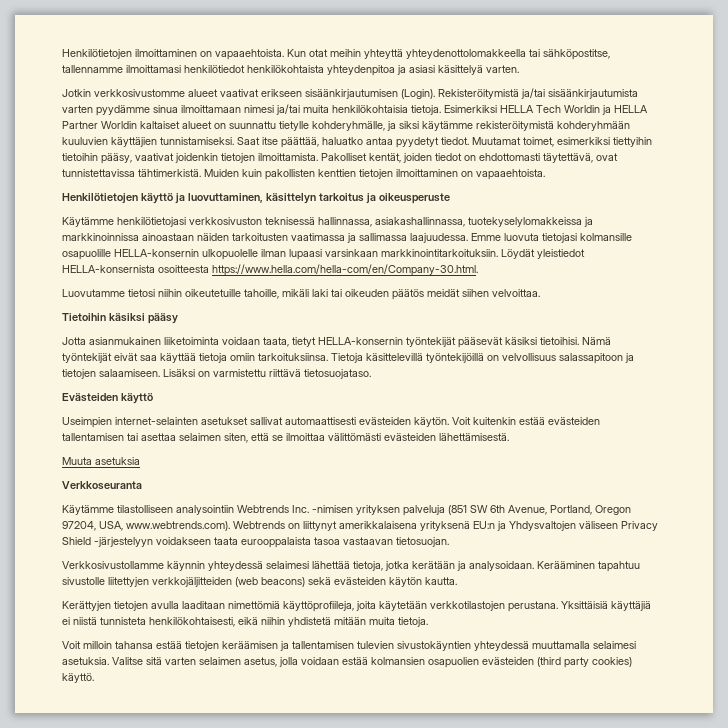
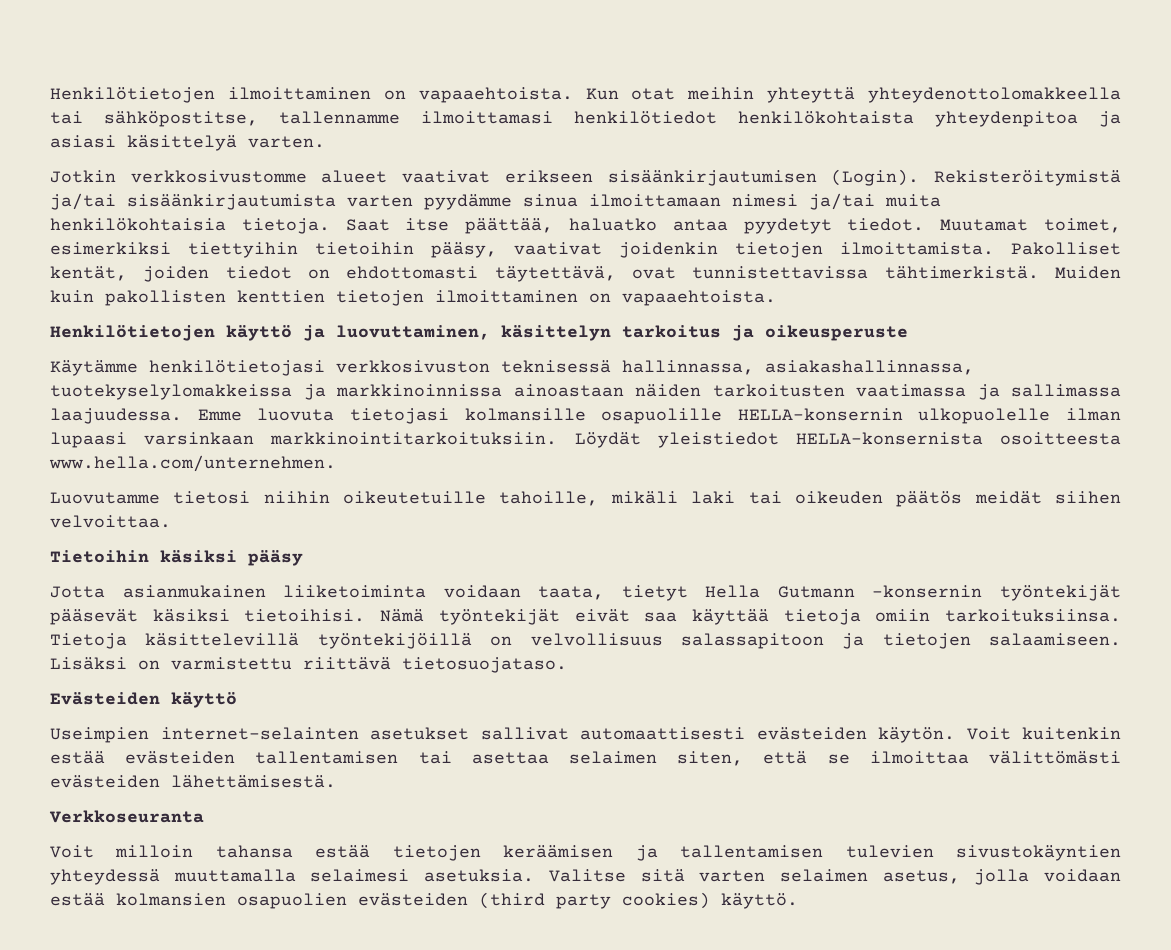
- Esimerkiksi HELLA Tech Worldin ja HELLA Partner Worldin kaltaiset alueet on suunnattu tietylle kohderyhmälle, ja siksi käytämme rekisteröitymistä kohderyhmään kuuluvien käyttäjien tunnistamiseksi.
- Löydät yleistiedot HELLA-konsernista osoitteesta https://www.hella.com/hella-com/en/Company-30.html.
+ Löydät yleistiedot HELLA-konsernista osoitteesta www.hella.com/unternehmen.
- Jotta asianmukainen liiketoiminta voidaan taata, tietyt HELLA-konsernin työntekijät pääsevät käsiksi tietoihisi.
+ Jotta asianmukainen liiketoiminta voidaan taata, tietyt Hella Gutmann -konsernin työntekijät pääsevät käsiksi tietoihisi.
- Muuta asetuksia
- Käytämme tilastolliseen analysointiin Webtrends Inc. -nimisen yrityksen palveluja (851 SW 6th Avenue, Portland, Oregon 97204, USA, www.webtrends.com). Webtrends on liittynyt amerikkalaisena yrityksenä EU:n ja Yhdysvaltojen väliseen Privacy Shield -järjestelyyn voidakseen taata eurooppalaista tasoa vastaavan tietosuojan.
- Verkkosivustollamme käynnin yhteydessä selaimesi lähettää tietoja, jotka kerätään ja analysoidaan. Kerääminen tapahtuu sivustolle liitettyjen verkkojäljitteiden (web beacons) sekä evästeiden käytön kautta.
- Kerättyjen tietojen avulla laaditaan nimettömiä käyttöprofiileja, joita käytetään verkkotilastojen perustana. Yksittäisiä käyttäjiä ei niistä tunnisteta henkilökohtaisesti, eikä niihin yhdistetä mitään muita tietoja.

